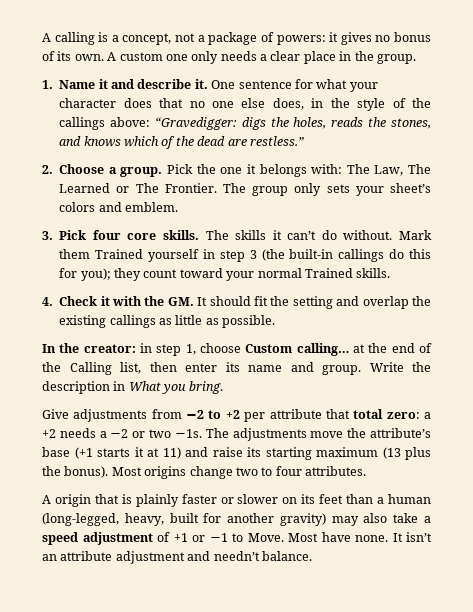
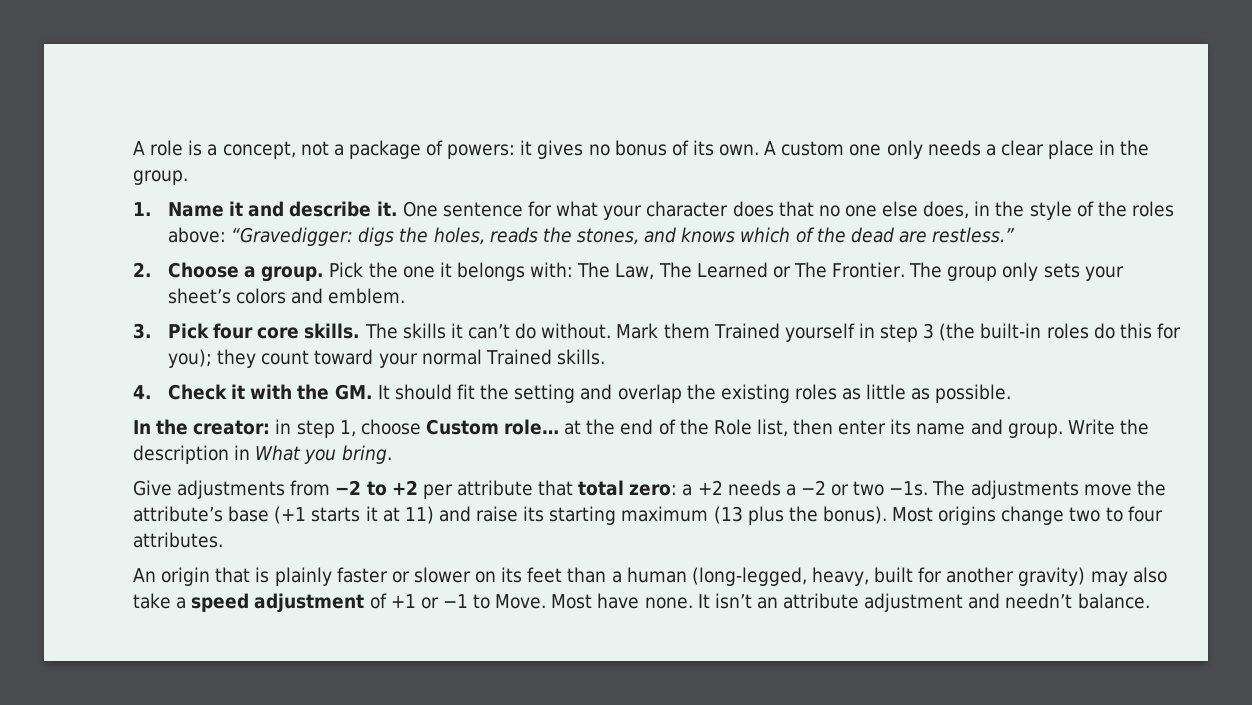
- A calling is a concept, not a package of powers: it gives no bonus of its own.
+ A role is a concept, not a package of powers: it gives no bonus of its own.
- One sentence for what your character does that no one else does, in the style of the callings above: “Gravedigger: digs the holes, reads the stones, and knows which of the dead are restless.”
+ One sentence for what your character does that no one else does, in the style of the roles above: “Gravedigger: digs the holes, reads the stones, and knows which of the dead are restless.”
- Mark them Trained yourself in step 3 (the built-in callings do this for you); they count toward your normal Trained skills.
+ Mark them Trained yourself in step 3 (the built-in roles do this for you); they count toward your normal Trained skills.
- 4. Check it with the GM. It should fit the setting and overlap the existing callings as little as possible.
+ 4. Check it with the GM. It should fit the setting and overlap the existing roles as little as possible.
- In the creator: in step 1, choose Custom calling… at the end of the Calling list, then enter its name and group.
+ In the creator: in step 1, choose Custom role… at the end of the Role list, then enter its name and group.
- A origin that is plainly faster or slower on its feet than a human (long-legged, heavy, built for another gravity) may also take a speed adjustment of +1 or −1 to Move.
+ An origin that is plainly faster or slower on its feet than a human (long-legged, heavy, built for another gravity) may also take a speed adjustment of +1 or −1 to Move.

